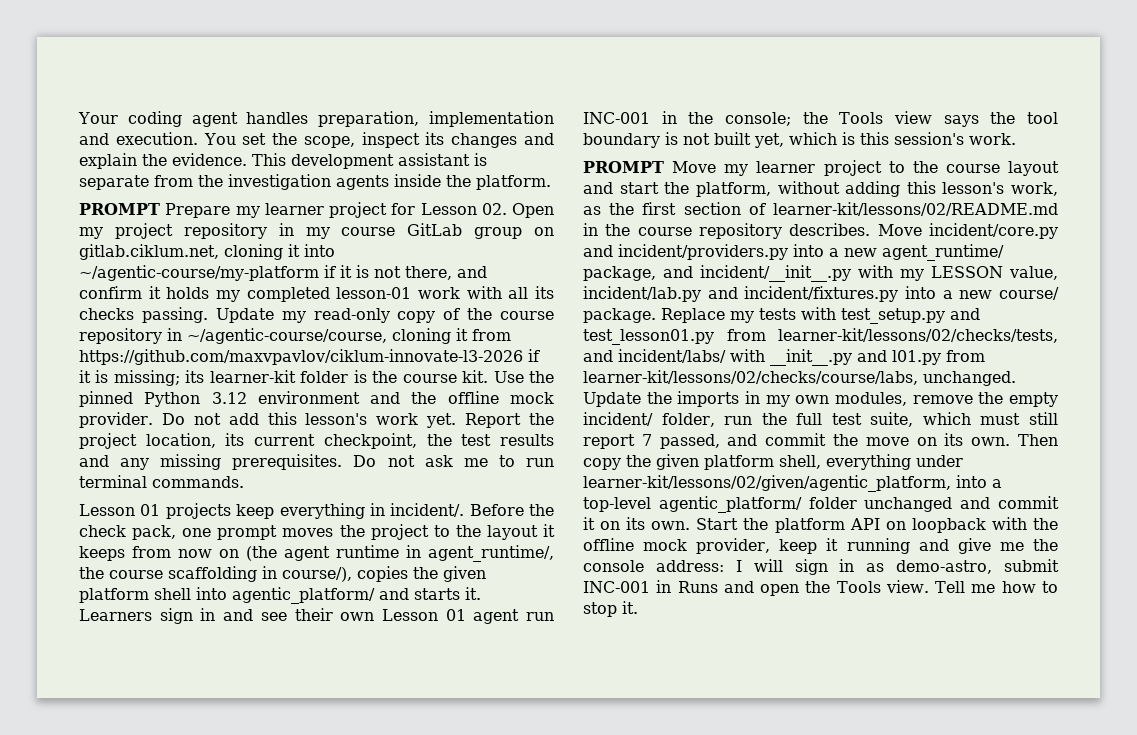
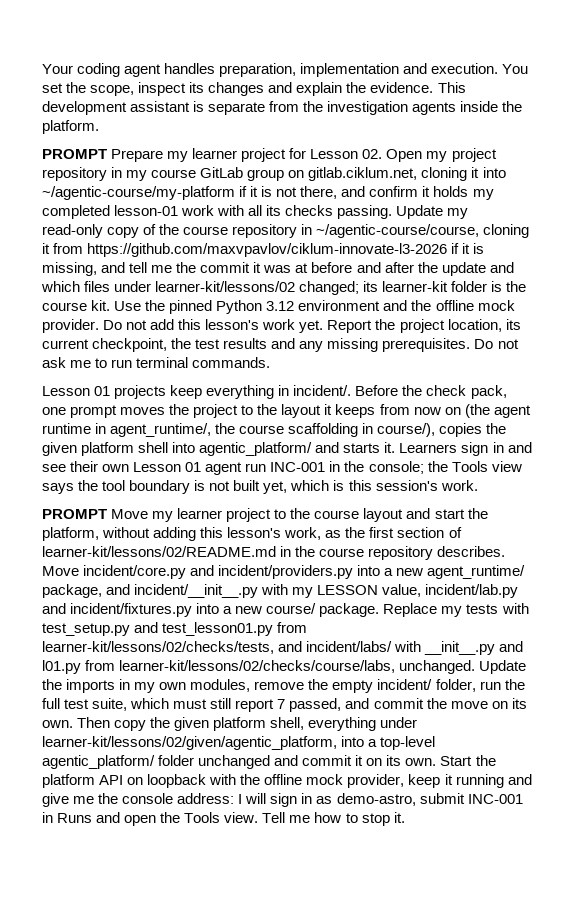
- Update my read-only copy of the course repository in ~/agentic-course/course, cloning it from https://github.com/maxvpavlov/ciklum-innovate-l3-2026 if it is missing; its learner-kit folder is the course kit.
+ Update my read-only copy of the course repository in ~/agentic-course/course, cloning it from https://github.com/maxvpavlov/ciklum-innovate-l3-2026 if it is missing, and tell me the commit it was at before and after the update and which files under learner-kit/lessons/02 changed; its learner-kit folder is the course kit.

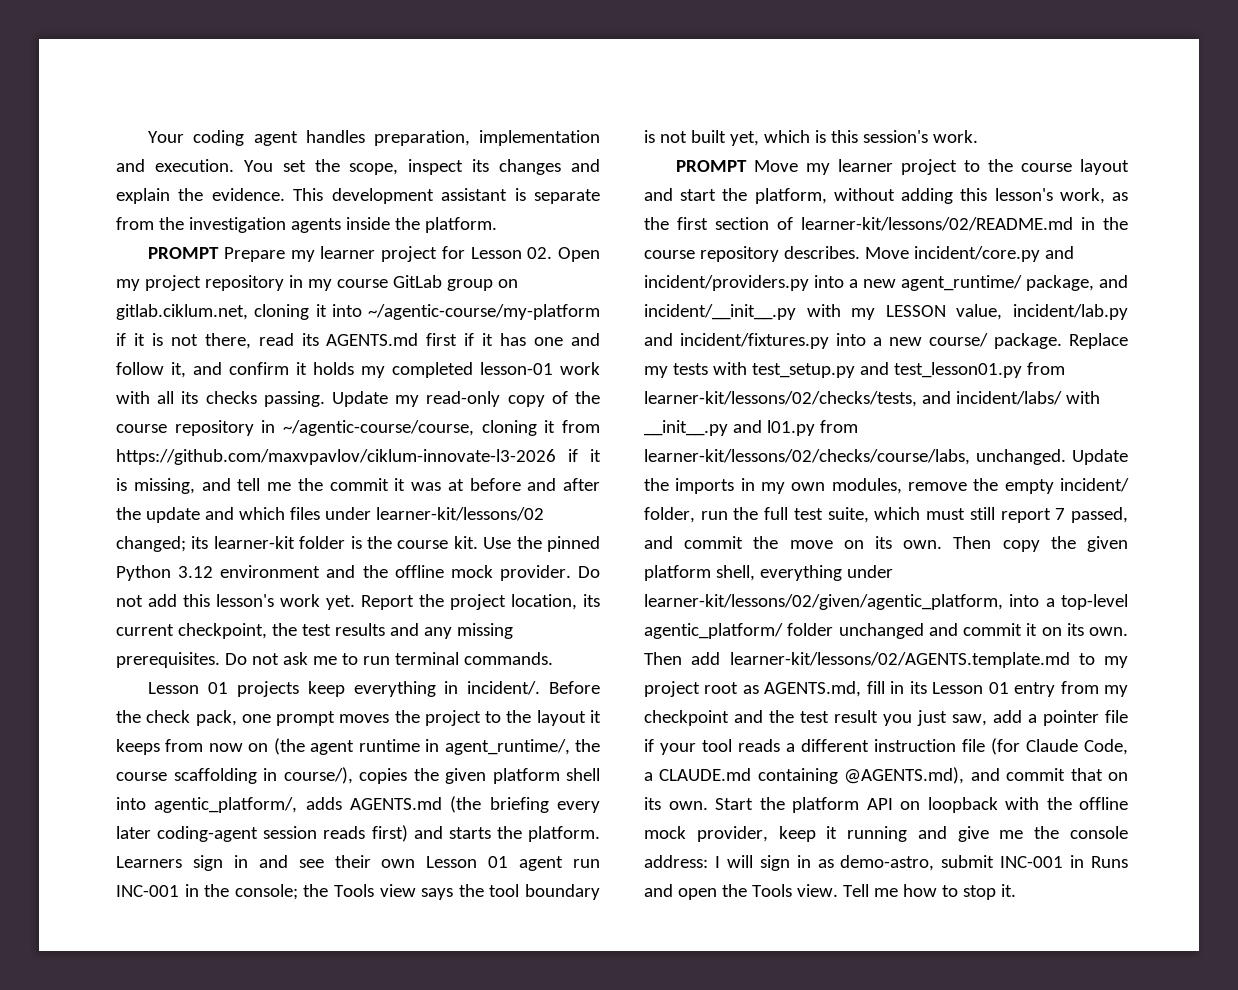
- PROMPT Prepare my learner project for Lesson 02. Open my project repository in my course GitLab group on gitlab.ciklum.net, cloning it into ~/agentic-course/my-platform if it is not there, and confirm it holds my completed lesson-01 work with all its checks passing.
+ PROMPT Prepare my learner project for Lesson 02. Open my project repository in my course GitLab group on gitlab.ciklum.net, cloning it into ~/agentic-course/my-platform if it is not there, read its AGENTS.md first if it has one and follow it, and confirm it holds my completed lesson-01 work with all its checks passing.
- Before the check pack, one prompt moves the project to the layout it keeps from now on (the agent runtime in agent_runtime/, the course scaffolding in course/), copies the given platform shell into agentic_platform/ and starts it.
+ Before the check pack, one prompt moves the project to the layout it keeps from now on (the agent runtime in agent_runtime/, the course scaffolding in course/), copies the given platform shell into agentic_platform/, adds AGENTS.md (the briefing every later coding-agent session reads first) and starts the platform.
+ Then add learner-kit/lessons/02/AGENTS.template.md to my project root as AGENTS.md, fill in its Lesson 01 entry from my checkpoint and the test result you just saw, add a pointer file if your tool reads a different instruction file (for Claude Code, a CLAUDE.md containing @AGENTS.md), and commit that on its own.

